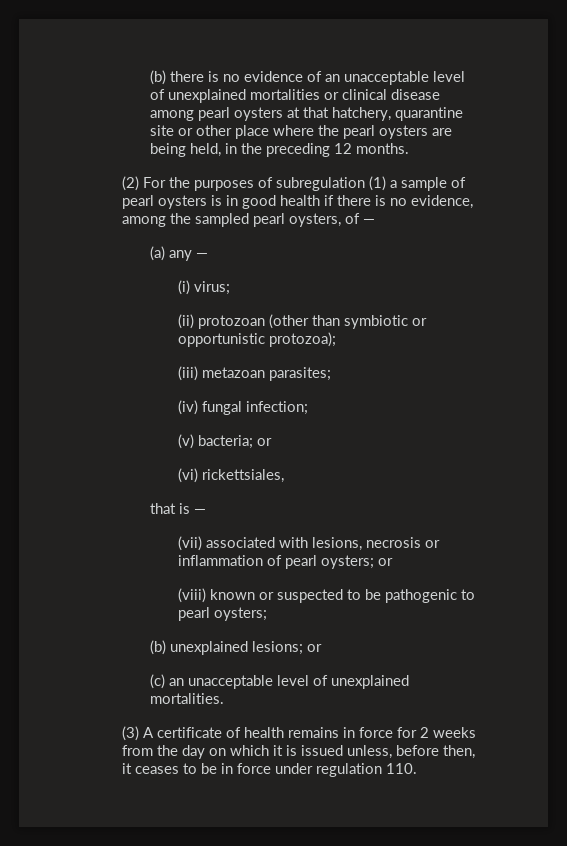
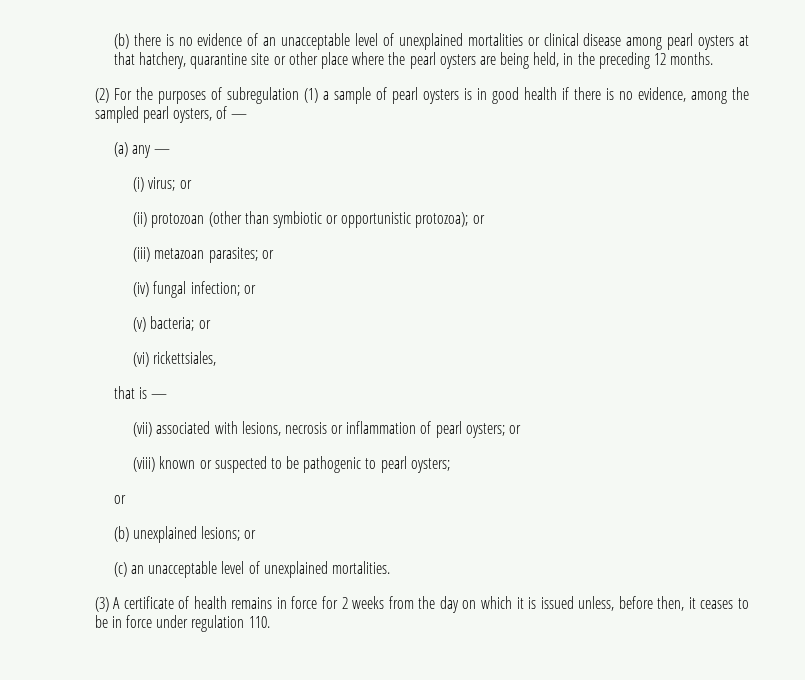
- (i) virus;
+ (i) virus; or
- (ii) protozoan (other than symbiotic or opportunistic protozoa);
+ (ii) protozoan (other than symbiotic or opportunistic protozoa); or
- (iii) metazoan parasites;
+ (iii) metazoan parasites; or
- (iv) fungal infection;
+ (iv) fungal infection; or
  (viii) known or suspected to be pathogenic to pearl oysters;
+ or

